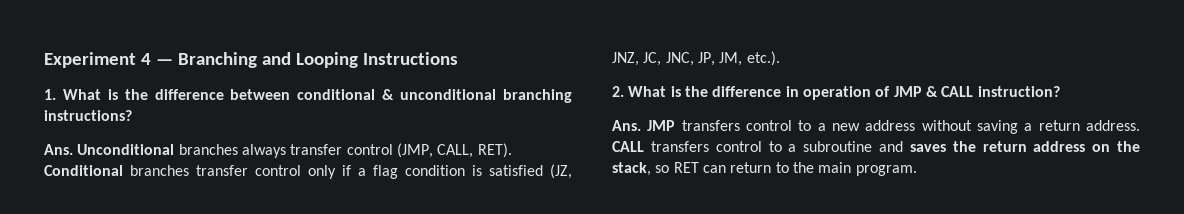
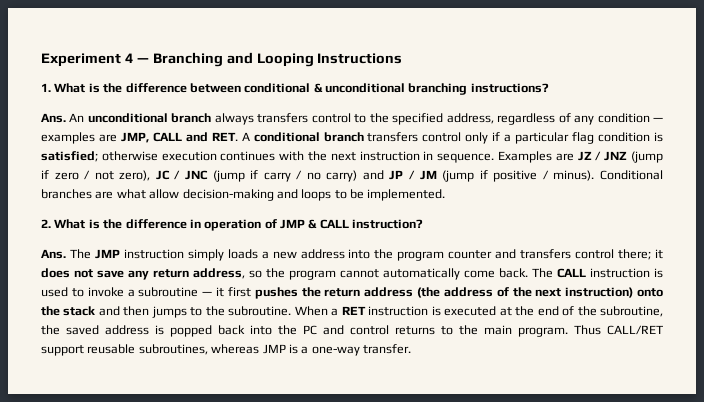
- Ans. Unconditional branches always transfer control (JMP, CALL, RET). Conditional branches transfer control only if a flag condition is satisfied (JZ, JNZ, JC, JNC, JP, JM, etc.).
+ Ans. An unconditional branch always transfers control to the specified address, regardless of any condition — examples are JMP, CALL and RET. A conditional branch transfers control only if a particular flag condition is satisfied; otherwise execution continues with the next instruction in sequence. Examples are JZ / JNZ (jump if zero / not zero), JC / JNC (jump if carry / no carry) and JP / JM (jump if positive / minus). Conditional branches are what allow decision-making and loops to be implemented.
- Ans. JMP transfers control to a new address without saving a return address. CALL transfers control to a subroutine and saves the return address on the stack, so RET can return to the main program.
+ Ans. The JMP instruction simply loads a new address into the program counter and transfers control there; it does not save any return address, so the program cannot automatically come back. The CALL instruction is used to invoke a subroutine — it first pushes the return address (the address of the next instruction) onto the stack and then jumps to the subroutine. When a RET instruction is executed at the end of the subroutine, the saved address is popped back into the PC and control returns to the main program. Thus CALL/RET support reusable subroutines, whereas JMP is a one-way transfer.

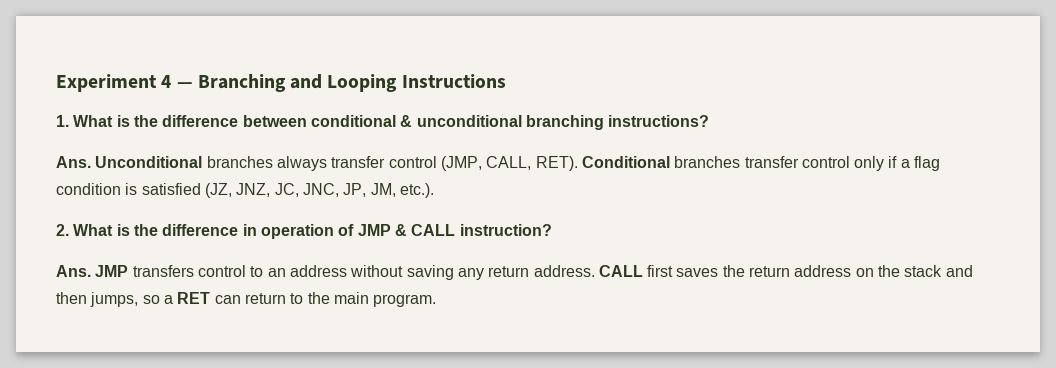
- Ans. An unconditional branch always transfers control to the specified address, regardless of any condition — examples are JMP, CALL and RET. A conditional branch transfers control only if a particular flag condition is satisfied; otherwise execution continues with the next instruction in sequence. Examples are JZ / JNZ (jump if zero / not zero), JC / JNC (jump if carry / no carry) and JP / JM (jump if positive / minus). Conditional branches are what allow decision-making and loops to be implemented.
+ Ans. Unconditional branches always transfer control (JMP, CALL, RET). Conditional branches transfer control only if a flag condition is satisfied (JZ, JNZ, JC, JNC, JP, JM, etc.).
- Ans. The JMP instruction simply loads a new address into the program counter and transfers control there; it does not save any return address, so the program cannot automatically come back. The CALL instruction is used to invoke a subroutine — it first pushes the return address (the address of the next instruction) onto the stack and then jumps to the subroutine. When a RET instruction is executed at the end of the subroutine, the saved address is popped back into the PC and control returns to the main program. Thus CALL/RET support reusable subroutines, whereas JMP is a one-way transfer.
+ Ans. JMP transfers control to an address without saving any return address. CALL first saves the return address on the stack and then jumps, so a RET can return to the main program.

